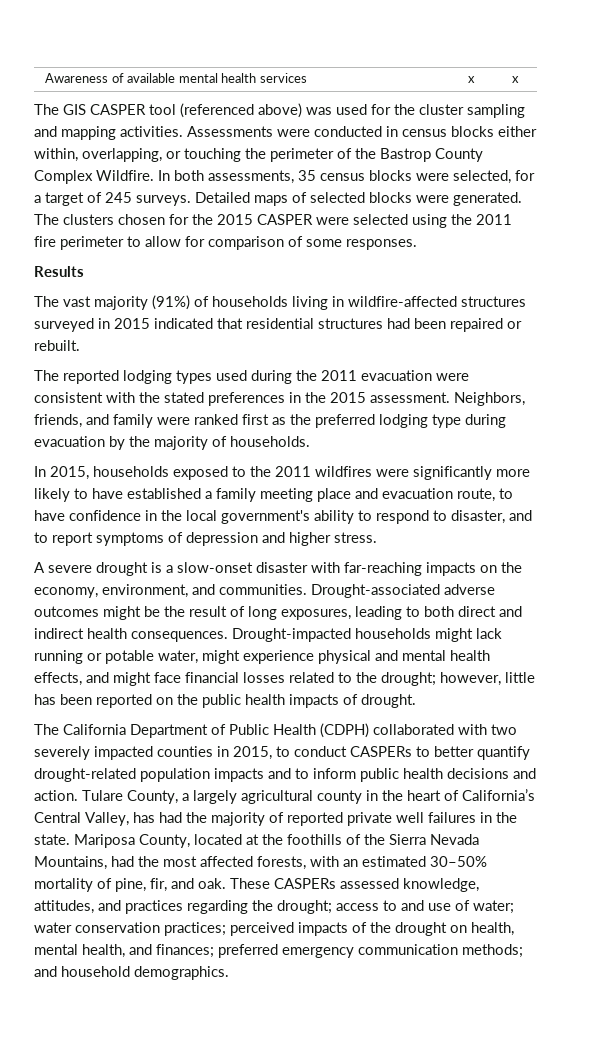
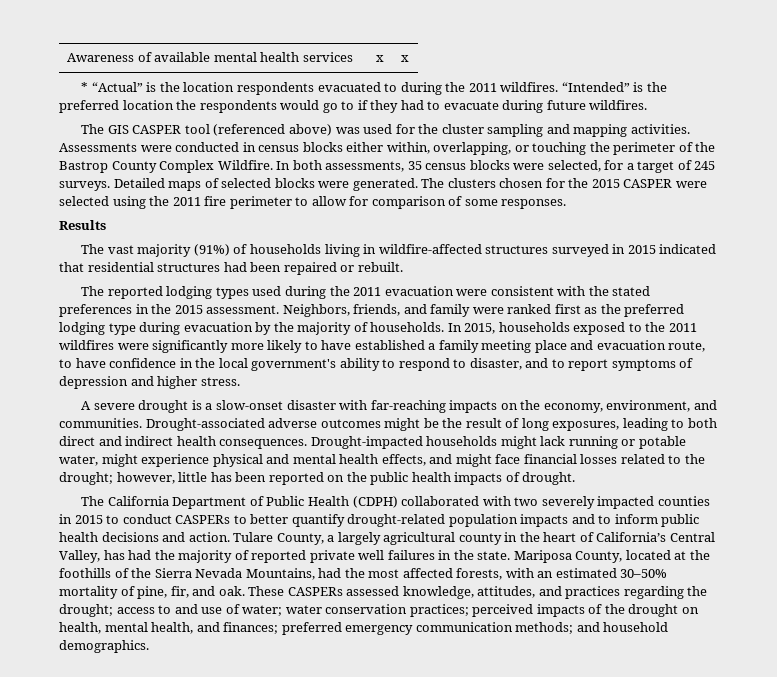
+ * “Actual” is the location respondents evacuated to during the 2011 wildfires. “Intended” is the preferred location the respondents would go to if they had to evacuate during future wildfires.
- Neighbors, friends, and family were ranked first as the preferred lodging type during evacuation by the majority of households.
- In 2015, households exposed to the 2011 wildfires were significantly more likely to have established a family meeting place and evacuation route, to have confidence in the local government's ability to respond to disaster, and to report symptoms of depression and higher stress.
+ Neighbors, friends, and family were ranked first as the preferred lodging type during evacuation by the majority of households. In 2015, households exposed to the 2011 wildfires were significantly more likely to have established a family meeting place and evacuation route, to have confidence in the local government's ability to respond to disaster, and to report symptoms of depression and higher stress.
- The California Department of Public Health (CDPH) collaborated with two severely impacted counties in 2015, to conduct CASPERs to better quantify drought-related population impacts and to inform public health decisions and action.
+ The California Department of Public Health (CDPH) collaborated with two severely impacted counties in 2015 to conduct CASPERs to better quantify drought-related population impacts and to inform public health decisions and action.

